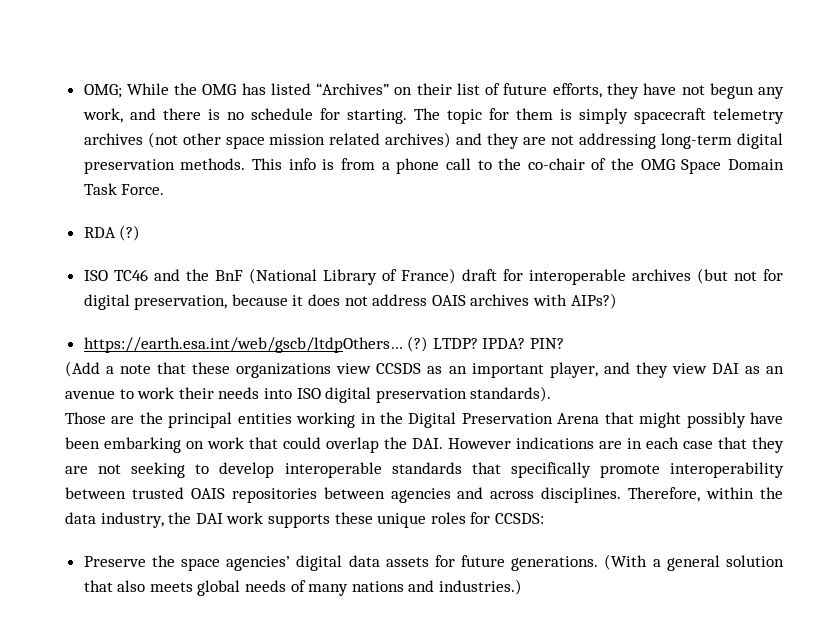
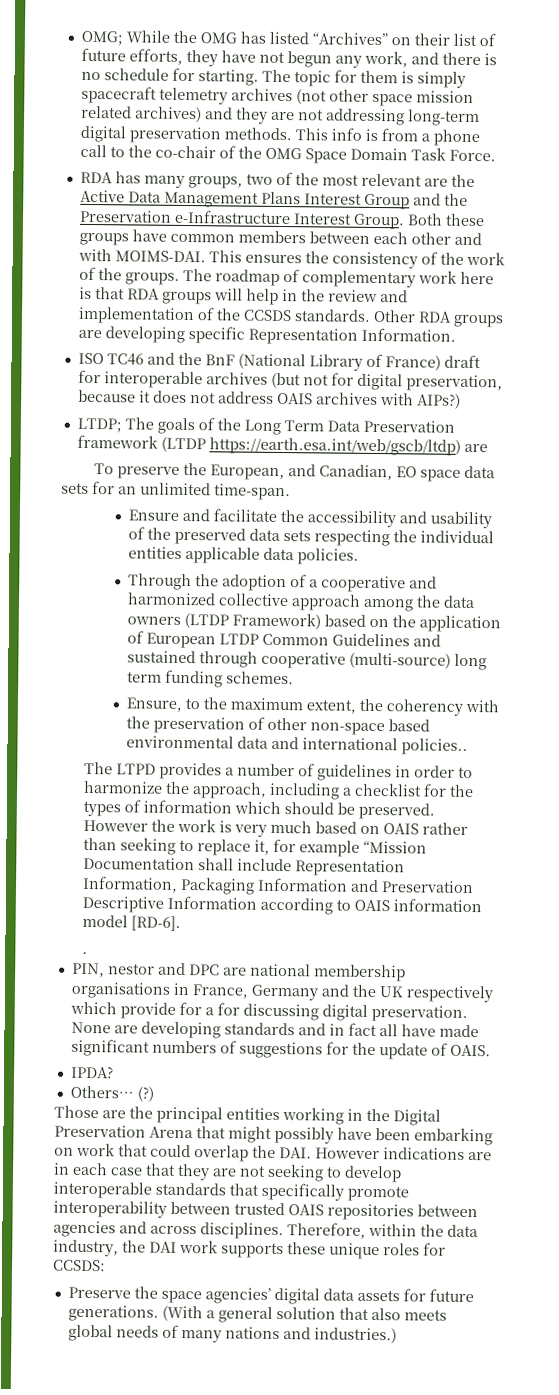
- RDA (?)
+ RDA has many groups, two of the most relevant are the Active Data Management Plans Interest Group and the Preservation e-Infrastructure Interest Group. Both these groups have common members between each other and with MOIMS-DAI. This ensures the consistency of the work of the groups. The roadmap of complementary work here is that RDA groups will help in the review and implementation of the CCSDS standards. Other RDA groups are developing specific Representation Information.
- https://earth.esa.int/web/gscb/ltdpOthers… (?) LTDP? IPDA? PIN?
- (Add a note that these organizations view CCSDS as an important player, and they view DAI as an avenue to work their needs into ISO digital preservation standards).
+ LTDP; The goals of the Long Term Data Preservation framework (LTDP https://earth.esa.int/web/gscb/ltdp) are
+ To preserve the European, and Canadian, EO space data sets for an unlimited time-span.
+ Ensure and facilitate the accessibility and usability of the preserved data sets respecting the individual entities applicable data policies.
+ Through the adoption of a cooperative and harmonized collective approach among the data owners (LTDP Framework) based on the application of European LTDP Common Guidelines and sustained through cooperative (multi-source) long term funding schemes.
+ Ensure, to the maximum extent, the coherency with the preservation of other non-space based environmental data and international policies..
+ The LTPD provides a number of guidelines in order to harmonize the approach, including a checklist for the types of information which should be preserved. However the work is very much based on OAIS rather than seeking to replace it, for example “Mission Documentation shall include Representation Information, Packaging Information and Preservation Descriptive Information according to OAIS information model [RD-6].
+ .
+ PIN, nestor and DPC are national membership organisations in France, Germany and the UK respectively which provide for a for discussing digital preservation. None are developing standards and in fact all have made significant numbers of suggestions for the update of OAIS.
+ IPDA?
+ Others… (?)

